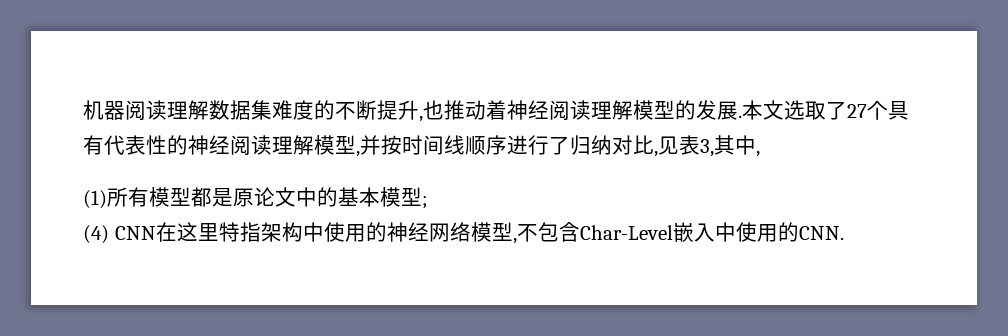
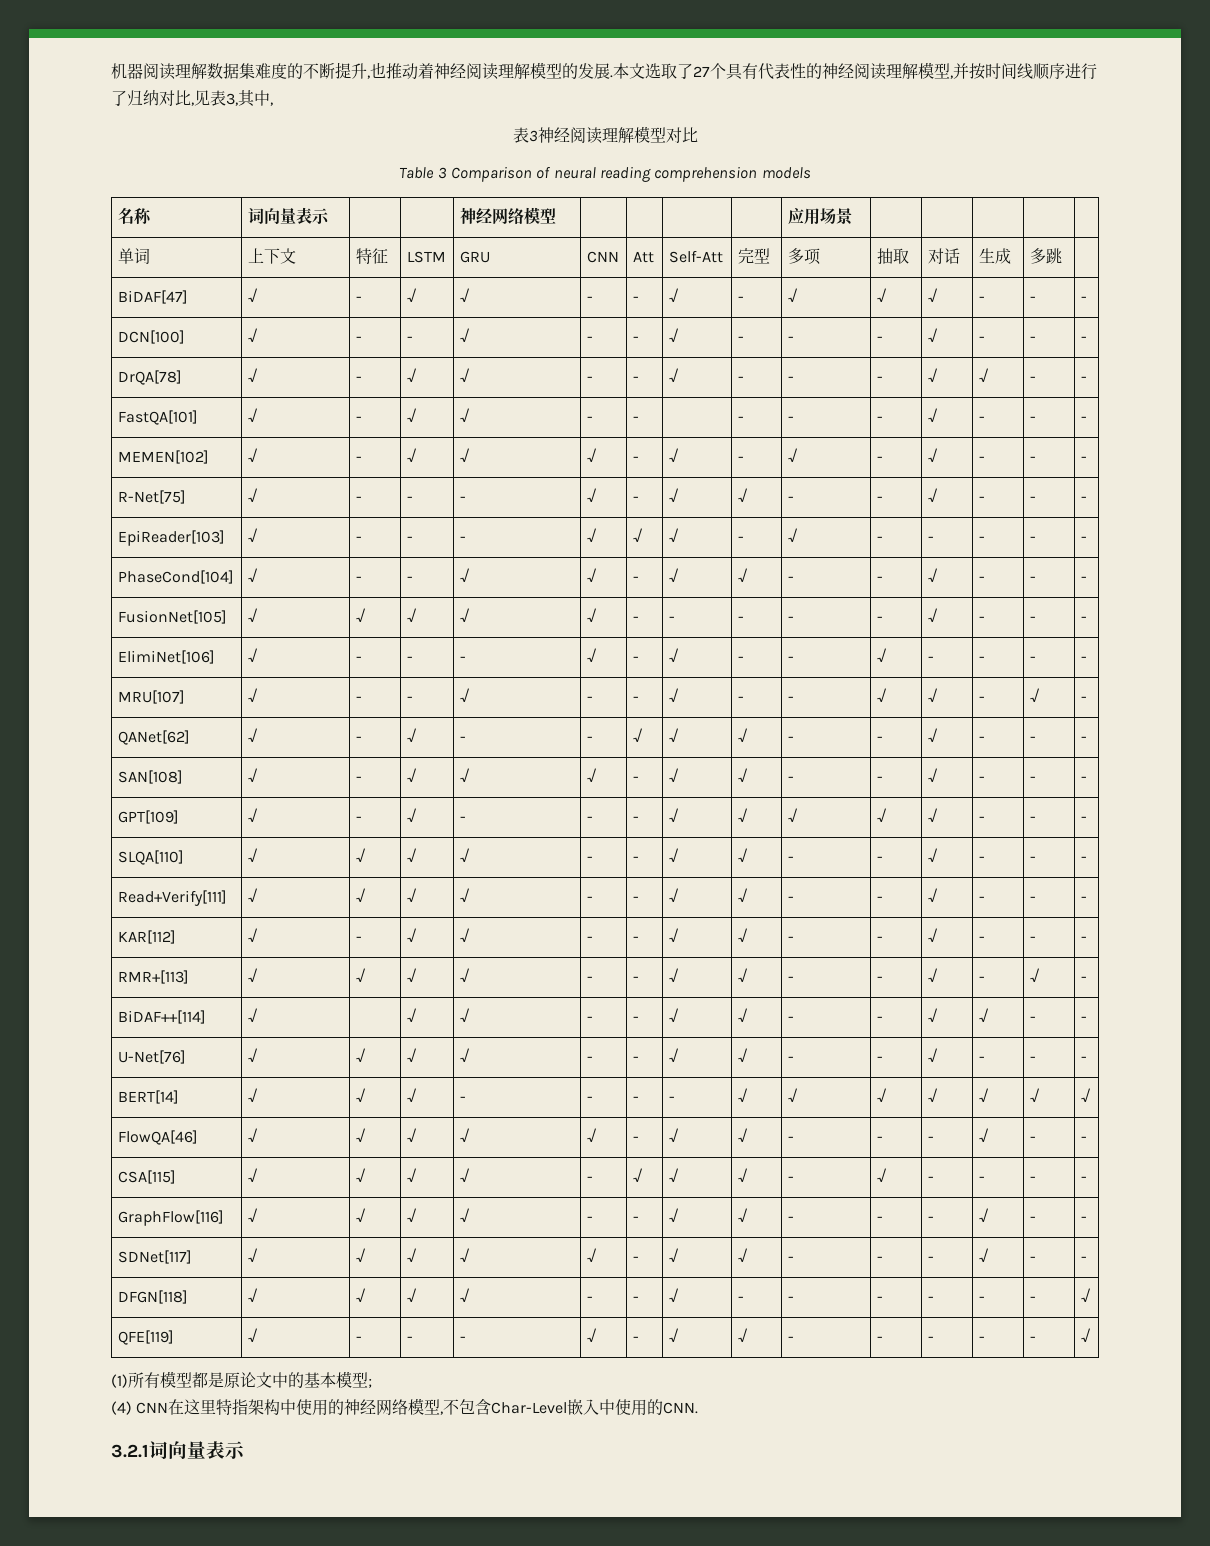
+ 表3神经阅读理解模型对比
+ Table 3 Comparison of neural reading comprehension models
+ 名称 | 词向量表示 | | | 神经网络模型 | | | | | 应用场景 | | | | |
+ 单词 | 上下文 | 特征 | LSTM | GRU | CNN | Att | Self-Att | 完型 | 多项 | 抽取 | 对话 | 生成 | 多跳 |
+ BiDAF[47] | √ | - | √ | √ | - | - | √ | - | √ | √ | √ | - | - | -
+ DCN[100] | √ | - | - | √ | - | - | √ | - | - | - | √ | - | - | -
+ DrQA[78] | √ | - | √ | √ | - | - | √ | - | - | - | √ | √ | - | -
+ FastQA[101] | √ | - | √ | √ | - | - | | - | - | - | √ | - | - | -
+ MEMEN[102] | √ | - | √ | √ | √ | - | √ | - | √ | - | √ | - | - | -
+ R-Net[75] | √ | - | - | - | √ | - | √ | √ | - | - | √ | - | - | -
+ EpiReader[103] | √ | - | - | - | √ | √ | √ | - | √ | - | - | - | - | -
+ PhaseCond[104] | √ | - | - | √ | √ | - | √ | √ | - | - | √ | - | - | -
+ FusionNet[105] | √ | √ | √ | √ | √ | - | - | - | - | - | √ | - | - | -
+ ElimiNet[106] | √ | - | - | - | √ | - | √ | - | - | √ | - | - | - | -
+ MRU[107] | √ | - | - | √ | - | - | √ | - | - | √ | √ | - | √ | -
+ QANet[62] | √ | - | √ | - | - | √ | √ | √ | - | - | √ | - | - | -
+ SAN[108] | √ | - | √ | √ | √ | - | √ | √ | - | - | √ | - | - | -
+ GPT[109] | √ | - | √ | - | - | - | √ | √ | √ | √ | √ | - | - | -
+ SLQA[110] | √ | √ | √ | √ | - | - | √ | √ | - | - | √ | - | - | -
+ Read+Verify[111] | √ | √ | √ | √ | - | - | √ | √ | - | - | √ | - | - | -
+ KAR[112] | √ | - | √ | √ | - | - | √ | √ | - | - | √ | - | - | -
+ RMR+[113] | √ | √ | √ | √ | - | - | √ | √ | - | - | √ | - | √ | -
+ BiDAF++[114] | √ | | √ | √ | - | - | √ | √ | - | - | √ | √ | - | -
+ U-Net[76] | √ | √ | √ | √ | - | - | √ | √ | - | - | √ | - | - | -
+ BERT[14] | √ | √ | √ | - | - | - | - | √ | √ | √ | √ | √ | √ | √
+ FlowQA[46] | √ | √ | √ | √ | √ | - | √ | √ | - | - | - | √ | - | -
+ CSA[115] | √ | √ | √ | √ | - | √ | √ | √ | - | √ | - | - | - | -
+ GraphFlow[116] | √ | √ | √ | √ | - | - | √ | √ | - | - | - | √ | - | -
+ SDNet[117] | √ | √ | √ | √ | √ | - | √ | √ | - | - | - | √ | - | -
+ DFGN[118] | √ | √ | √ | √ | - | - | √ | - | - | - | - | - | - | √
+ QFE[119] | √ | - | - | - | √ | - | √ | √ | - | - | - | - | - | √
+ 3.2.1词向量表示

